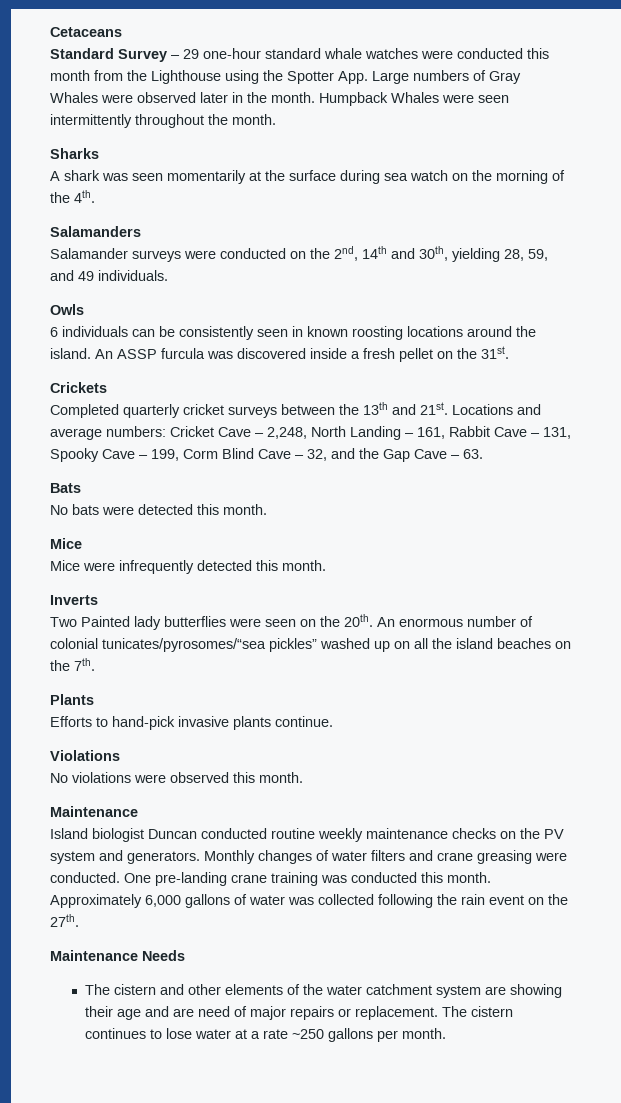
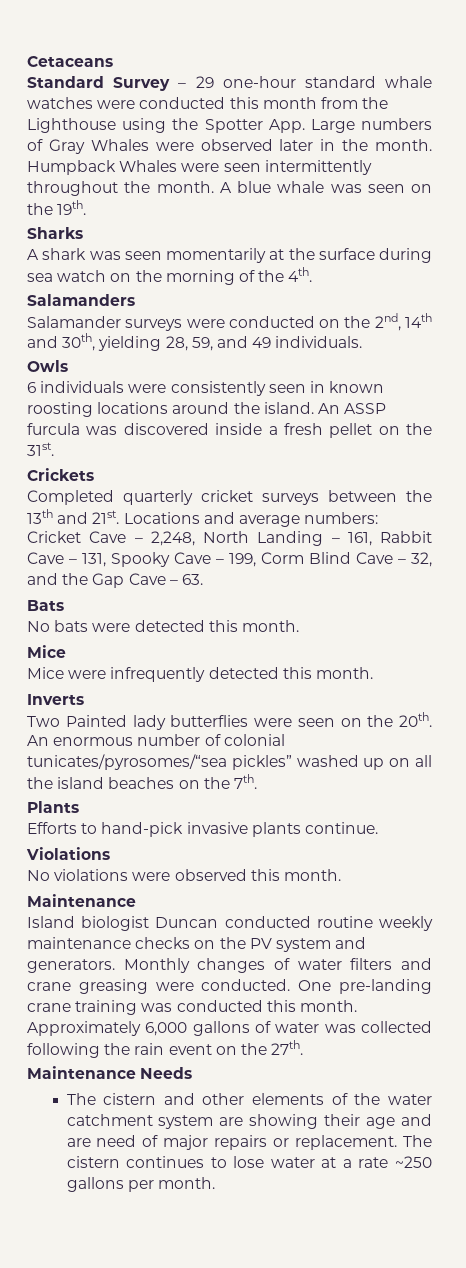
+ A blue whale was seen on the 19th.
- 6 individuals can be consistently seen in known roosting locations around the island.
+ 6 individuals were consistently seen in known roosting locations around the island.

